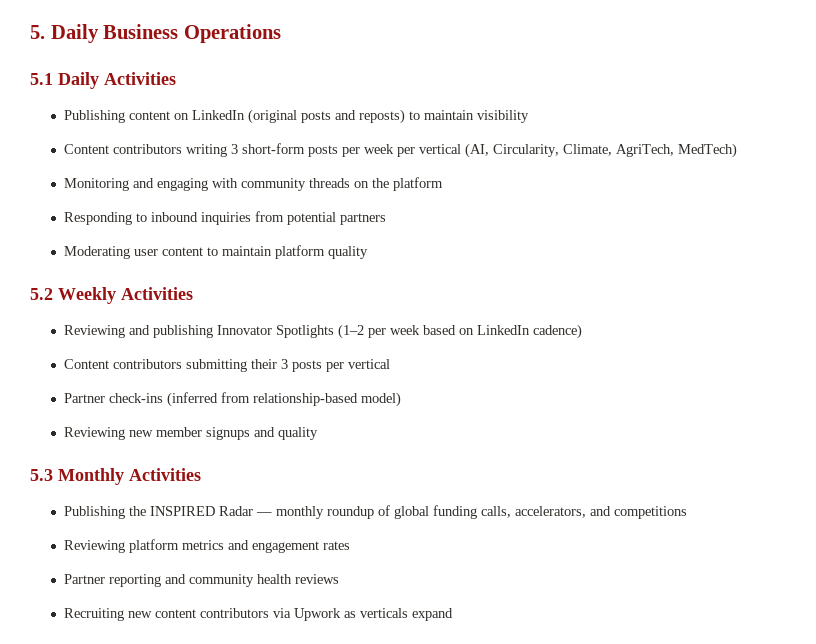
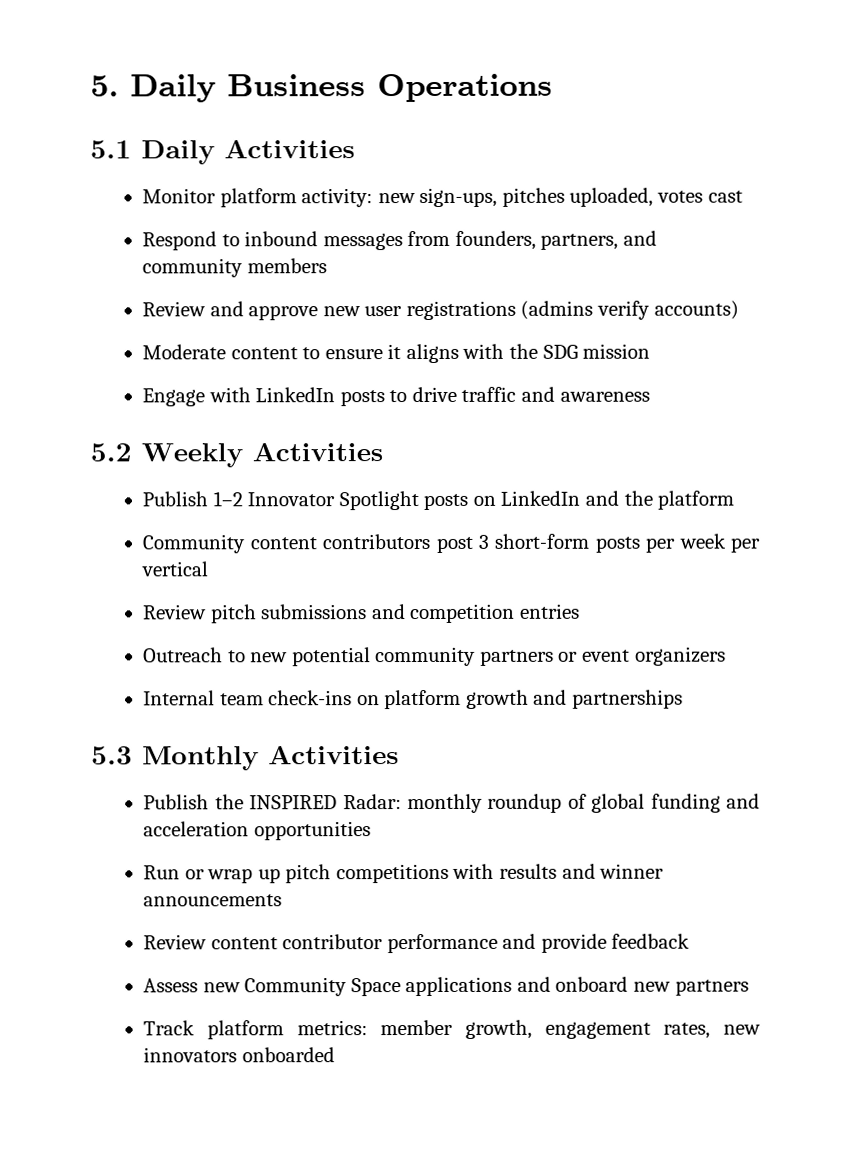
- Publishing content on LinkedIn (original posts and reposts) to maintain visibility
- Content contributors writing 3 short-form posts per week per vertical (AI, Circularity, Climate, AgriTech, MedTech)
- Monitoring and engaging with community threads on the platform
- Responding to inbound inquiries from potential partners
- Moderating user content to maintain platform quality
+ Monitor platform activity: new sign-ups, pitches uploaded, votes cast
+ Respond to inbound messages from founders, partners, and community members
+ Review and approve new user registrations (admins verify accounts)
+ Moderate content to ensure it aligns with the SDG mission
+ Engage with LinkedIn posts to drive traffic and awareness
  5.2 Weekly Activities
- Reviewing and publishing Innovator Spotlights (1–2 per week based on LinkedIn cadence)
- Content contributors submitting their 3 posts per vertical
- Partner check-ins (inferred from relationship-based model)
- Reviewing new member signups and quality
+ Publish 1–2 Innovator Spotlight posts on LinkedIn and the platform
+ Community content contributors post 3 short-form posts per week per vertical
+ Review pitch submissions and competition entries
+ Outreach to new potential community partners or event organizers
+ Internal team check-ins on platform growth and partnerships
- Publishing the INSPIRED Radar — monthly roundup of global funding calls, accelerators, and competitions
- Reviewing platform metrics and engagement rates
- Partner reporting and community health reviews
- Recruiting new content contributors via Upwork as verticals expand
+ Publish the INSPIRED Radar: monthly roundup of global funding and acceleration opportunities
+ Run or wrap up pitch competitions with results and winner announcements
+ Review content contributor performance and provide feedback
+ Assess new Community Space applications and onboard new partners
+ Track platform metrics: member growth, engagement rates, new innovators onboarded

